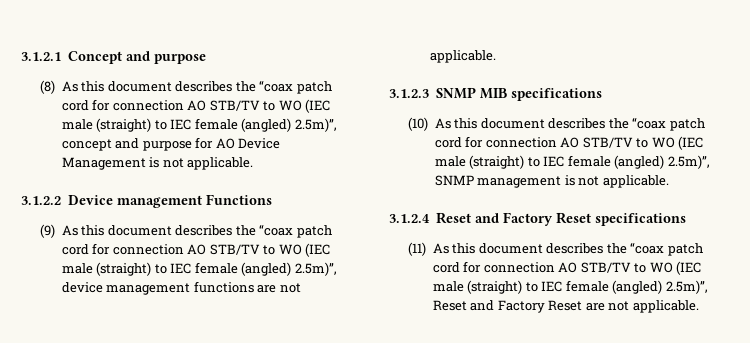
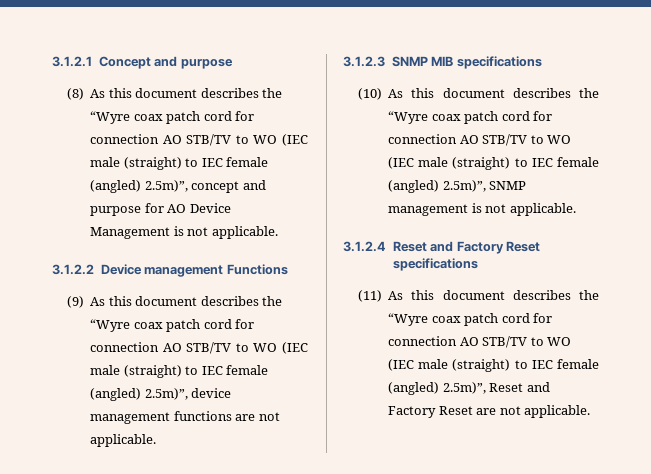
- (8) As this document describes the “coax patch cord for connection AO STB/TV to WO (IEC male (straight) to IEC female (angled) 2.5m)”, concept and purpose for AO Device Management is not applicable.
+ (8) As this document describes the “Wyre coax patch cord for connection AO STB/TV to WO (IEC male (straight) to IEC female (angled) 2.5m)”, concept and purpose for AO Device Management is not applicable.
- (9) As this document describes the “coax patch cord for connection AO STB/TV to WO (IEC male (straight) to IEC female (angled) 2.5m)”, device management functions are not applicable.
+ (9) As this document describes the “Wyre coax patch cord for connection AO STB/TV to WO (IEC male (straight) to IEC female (angled) 2.5m)”, device management functions are not applicable.
- (10) As this document describes the “coax patch cord for connection AO STB/TV to WO (IEC male (straight) to IEC female (angled) 2.5m)”, SNMP management is not applicable.
+ (10) As this document describes the “Wyre coax patch cord for connection AO STB/TV to WO (IEC male (straight) to IEC female (angled) 2.5m)”, SNMP management is not applicable.
- (11) As this document describes the “coax patch cord for connection AO STB/TV to WO (IEC male (straight) to IEC female (angled) 2.5m)”, Reset and Factory Reset are not applicable.
+ (11) As this document describes the “Wyre coax patch cord for connection AO STB/TV to WO (IEC male (straight) to IEC female (angled) 2.5m)”, Reset and Factory Reset are not applicable.

